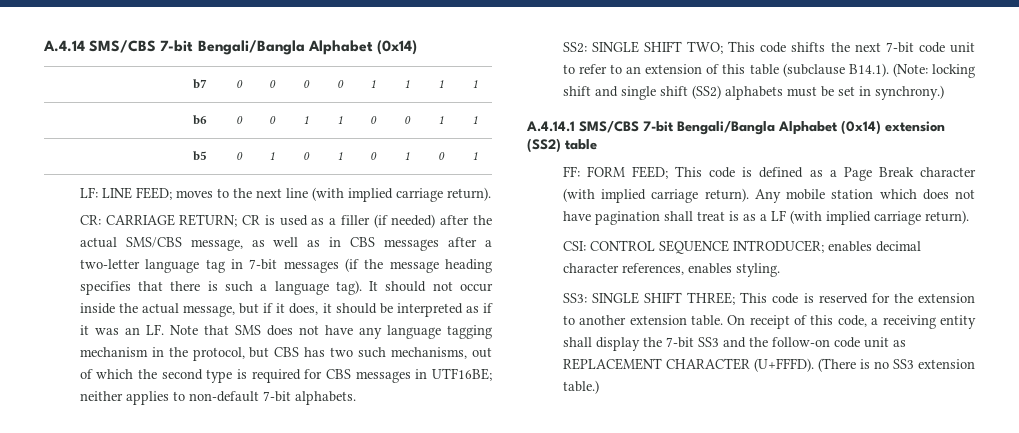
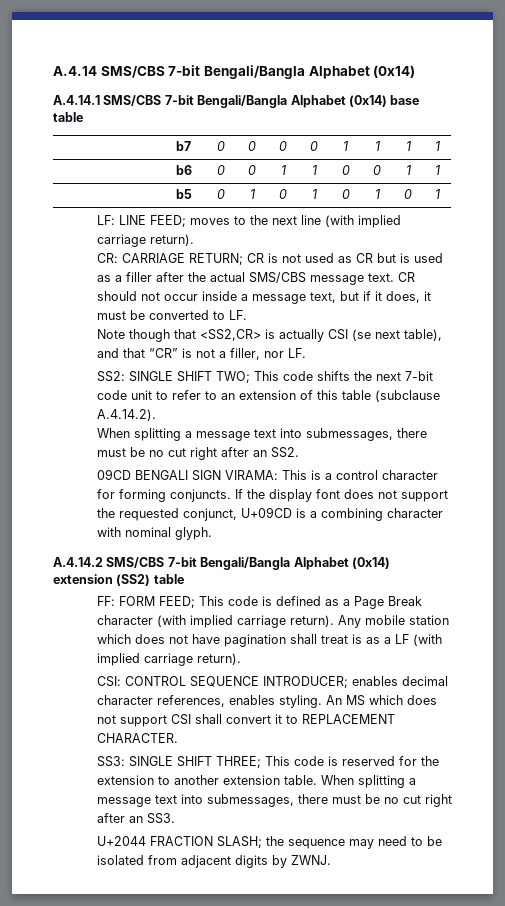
+ A.4.14.1 SMS/CBS 7-bit Bengali/Bangla Alphabet (0x14) base table
- CR: CARRIAGE RETURN; CR is used as a filler (if needed) after the actual SMS/CBS message, as well as in CBS messages after a two-letter language tag in 7-bit messages (if the message heading specifies that there is such a language tag). It should not occur inside the actual message, but if it does, it should be interpreted as if it was an LF. Note that SMS does not have any language tagging mechanism in the protocol, but CBS has two such mechanisms, out of which the second type is required for CBS messages in UTF16BE; neither applies to non-default 7-bit alphabets.
+ CR: CARRIAGE RETURN; CR is not used as CR but is used as a filler after the actual SMS/CBS message text. CR should not occur inside a message text, but if it does, it must be converted to LF.
+ Note though that <SS2,CR> is actually CSI (se next table), and that “CR” is not a filler, nor LF.
- SS2: SINGLE SHIFT TWO; This code shifts the next 7-bit code unit to refer to an extension of this table (subclause B14.1). (Note: locking shift and single shift (SS2) alphabets must be set in synchrony.)
- A.4.14.1 SMS/CBS 7-bit Bengali/Bangla Alphabet (0x14) extension (SS2) table
+ SS2: SINGLE SHIFT TWO; This code shifts the next 7-bit code unit to refer to an extension of this table (subclause A.4.14.2).
+ When splitting a message text into submessages, there must be no cut right after an SS2.
+ 09CD BENGALI SIGN VIRAMA: This is a control character for forming conjuncts. If the display font does not support the requested conjunct, U+09CD is a combining character with nominal glyph.
+ A.4.14.2 SMS/CBS 7-bit Bengali/Bangla Alphabet (0x14) extension (SS2) table
+ An MS which does not support CSI shall convert it to REPLACEMENT CHARACTER.
- On receipt of this code, a receiving entity shall display the 7-bit SS3 and the follow-on code unit as REPLACEMENT CHARACTER (U+FFFD). (There is no SS3 extension table.)
+ When splitting a message text into submessages, there must be no cut right after an SS3.
+ U+2044 FRACTION SLASH; the sequence may need to be isolated from adjacent digits by ZWNJ.

